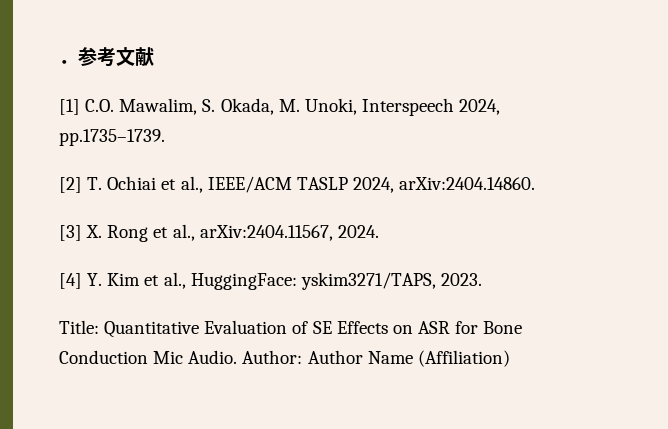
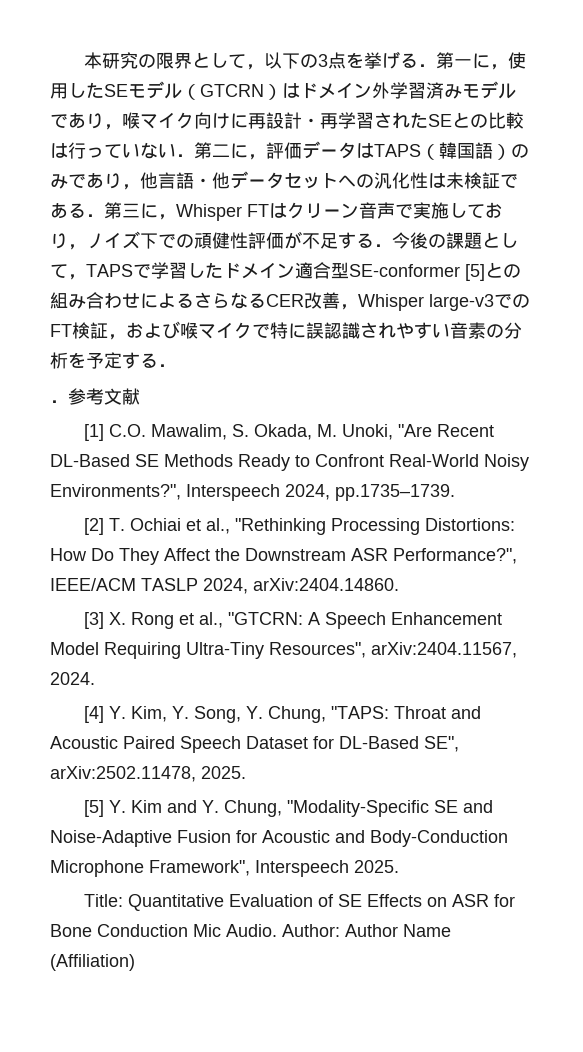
+ 本研究の限界として，以下の3点を挙げる．第一に，使用したSEモデル（GTCRN）はドメイン外学習済みモデルであり，喉マイク向けに再設計・再学習されたSEとの比較は行っていない．第二に，評価データはTAPS（韓国語）のみであり，他言語・他データセットへの汎化性は未検証である．第三に，Whisper FTはクリーン音声で実施しており，ノイズ下での頑健性評価が不足する．今後の課題として，TAPSで学習したドメイン適合型SE-conformer [5]との組み合わせによるさらなるCER改善，Whisper large-v3でのFT検証，および喉マイクで特に誤認識されやすい音素の分析を予定する．
- [1] C.O. Mawalim, S. Okada, M. Unoki, Interspeech 2024, pp.1735–1739.
+ [1] C.O. Mawalim, S. Okada, M. Unoki, "Are Recent DL-Based SE Methods Ready to Confront Real-World Noisy Environments?", Interspeech 2024, pp.1735–1739.
- [2] T. Ochiai et al., IEEE/ACM TASLP 2024, arXiv:2404.14860.
+ [2] T. Ochiai et al., "Rethinking Processing Distortions: How Do They Affect the Downstream ASR Performance?", IEEE/ACM TASLP 2024, arXiv:2404.14860.
- [3] X. Rong et al., arXiv:2404.11567, 2024.
- [4] Y. Kim et al., HuggingFace: yskim3271/TAPS, 2023.
+ [3] X. Rong et al., "GTCRN: A Speech Enhancement Model Requiring Ultra-Tiny Resources", arXiv:2404.11567, 2024.
+ [4] Y. Kim, Y. Song, Y. Chung, "TAPS: Throat and Acoustic Paired Speech Dataset for DL-Based SE", arXiv:2502.11478, 2025.
+ [5] Y. Kim and Y. Chung, "Modality-Specific SE and Noise-Adaptive Fusion for Acoustic and Body-Conduction Microphone Framework", Interspeech 2025.

